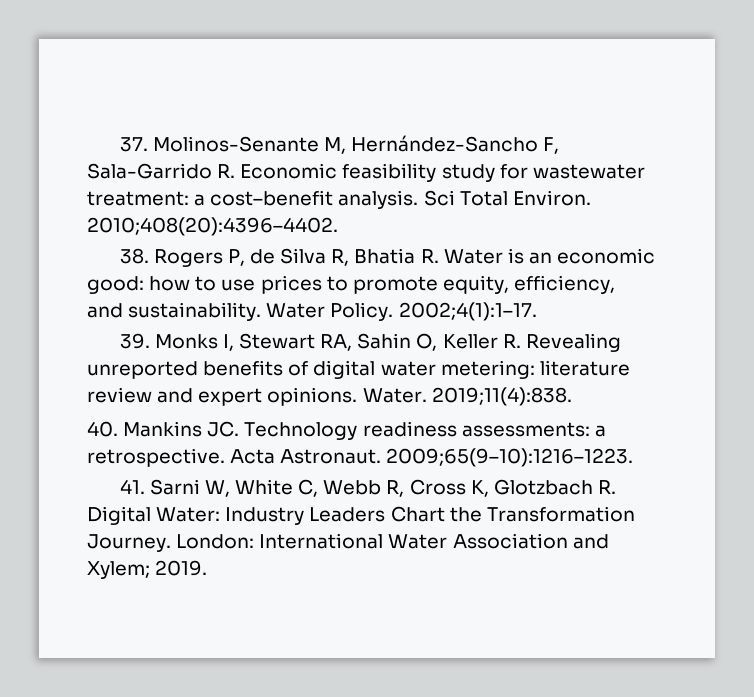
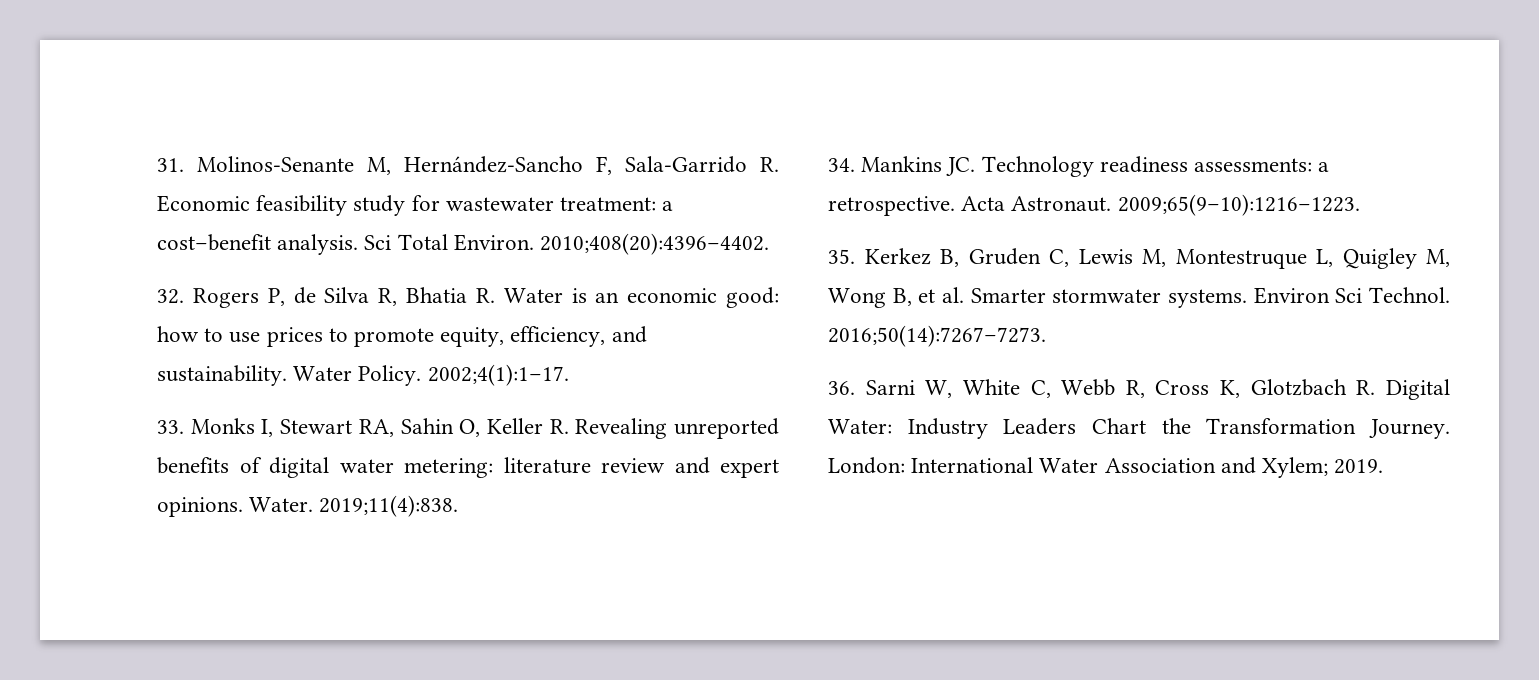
- 37. Molinos-Senante M, Hernández-Sancho F, Sala-Garrido R. Economic feasibility study for wastewater treatment: a cost–benefit analysis.
+ 31. Molinos-Senante M, Hernández-Sancho F, Sala-Garrido R. Economic feasibility study for wastewater treatment: a cost–benefit analysis.
- 38. Rogers P, de Silva R, Bhatia R. Water is an economic good: how to use prices to promote equity, efficiency, and sustainability.
+ 32. Rogers P, de Silva R, Bhatia R. Water is an economic good: how to use prices to promote equity, efficiency, and sustainability.
- 39. Monks I, Stewart RA, Sahin O, Keller R. Revealing unreported benefits of digital water metering: literature review and expert opinions.
+ 33. Monks I, Stewart RA, Sahin O, Keller R. Revealing unreported benefits of digital water metering: literature review and expert opinions.
- 40. Mankins JC. Technology readiness assessments: a retrospective.
+ 34. Mankins JC. Technology readiness assessments: a retrospective.
- 41. Sarni W, White C, Webb R, Cross K, Glotzbach R. Digital Water: Industry Leaders Chart the Transformation Journey.
+ 35. Kerkez B, Gruden C, Lewis M, Montestruque L, Quigley M, Wong B, et al. Smarter stormwater systems. Environ Sci Technol. 2016;50(14):7267–7273.
+ 36. Sarni W, White C, Webb R, Cross K, Glotzbach R. Digital Water: Industry Leaders Chart the Transformation Journey.

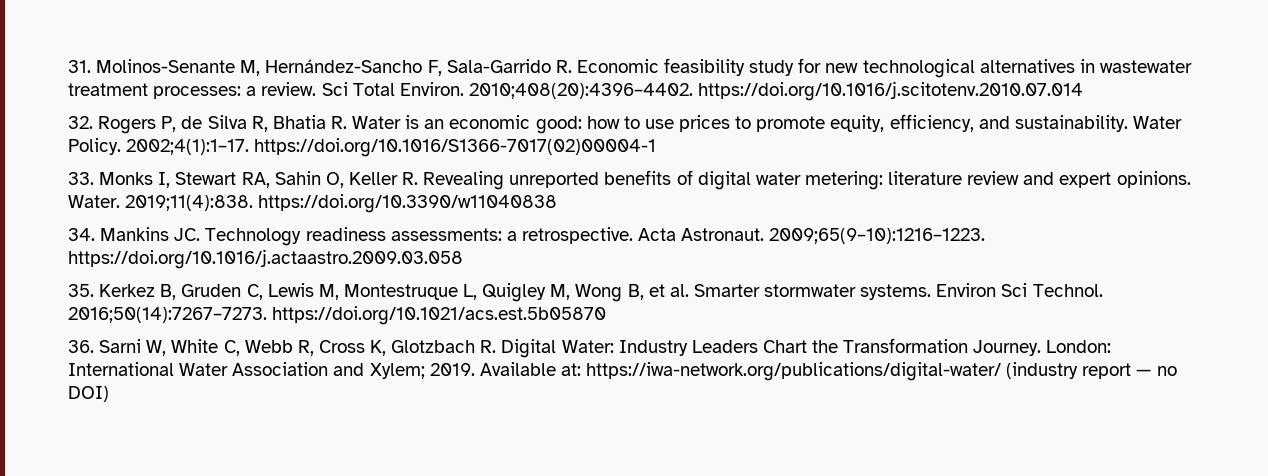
- 31. Molinos-Senante M, Hernández-Sancho F, Sala-Garrido R. Economic feasibility study for wastewater treatment: a cost–benefit analysis.
+ 31. Molinos-Senante M, Hernández-Sancho F, Sala-Garrido R. Economic feasibility study for new technological alternatives in wastewater treatment processes: a review.
- 2010;408(20):4396–4402.
+ 2010;408(20):4396–4402. https://doi.org/10.1016/j.scitotenv.2010.07.014
- 2002;4(1):1–17.
+ 2002;4(1):1–17. https://doi.org/10.1016/S1366-7017(02)00004-1
- 2019;11(4):838.
+ 2019;11(4):838. https://doi.org/10.3390/w11040838
- 2009;65(9–10):1216–1223.
+ 2009;65(9–10):1216–1223. https://doi.org/10.1016/j.actaastro.2009.03.058
- 2016;50(14):7267–7273.
+ 2016;50(14):7267–7273. https://doi.org/10.1021/acs.est.5b05870
+ Available at: https://iwa-network.org/publications/digital-water/ (industry report — no DOI)

